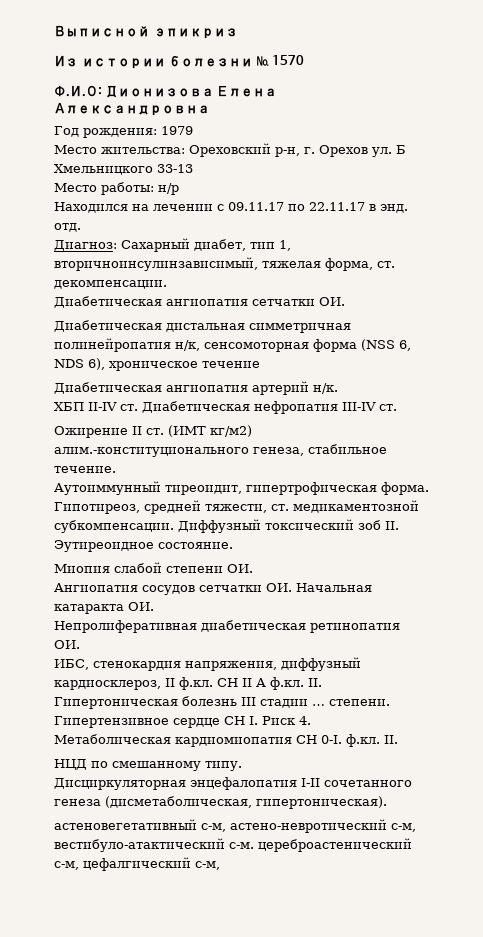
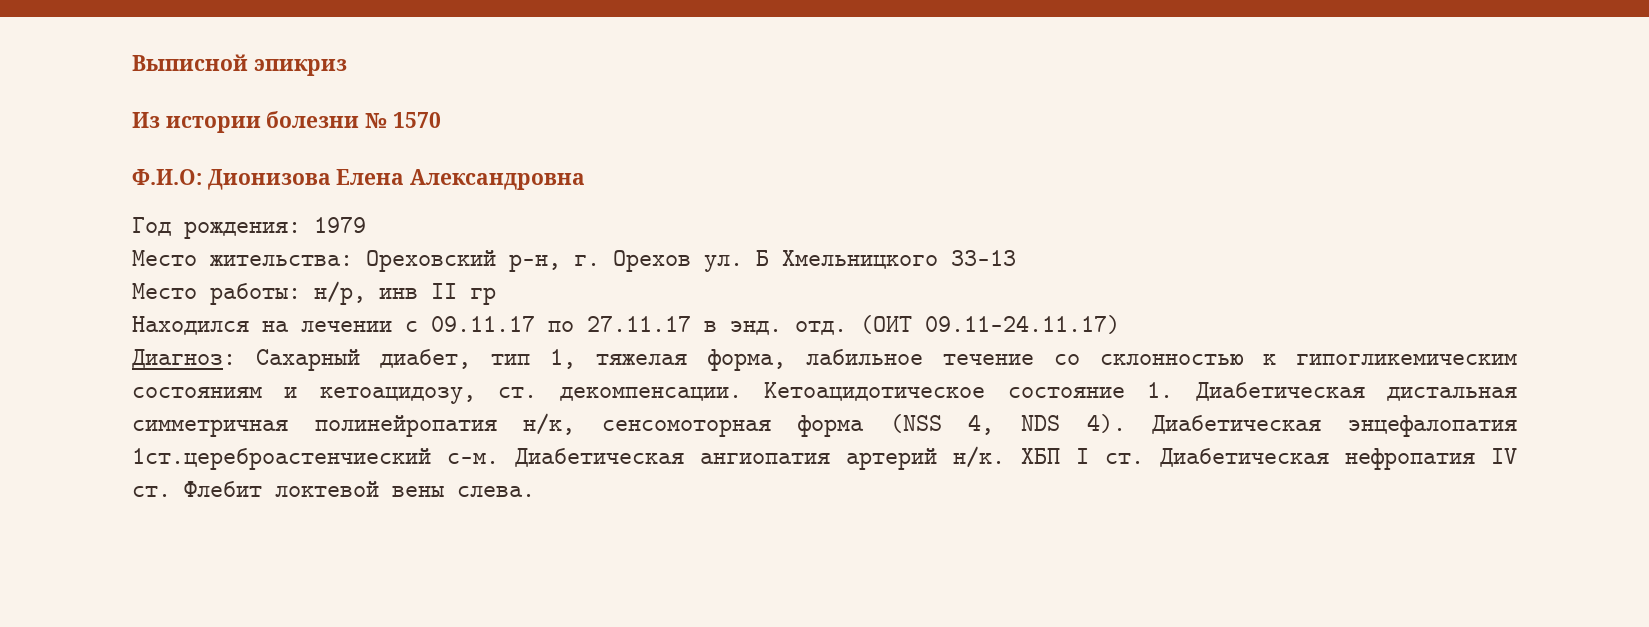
- Место работы: н/р
+ Место работы: н/р, инв II гр
- Находился на лечении с 09.11.17 по 22.11.17 в энд. отд.
+ Находился на лечении с 09.11.17 по 27.11.17 в энд. отд. (ОИТ 09.11-24.11.17)
- Диагноз: Сахарный диабет, тип 1, вторичноинсулинзависимый, тяжелая форма, ст. декомпенсации.
- Диабетическая ангиопатия сетчатки ОИ.
- Диабетическая дистальная симметричная полинейропатия н/к, сенсомоторная форма (NSS 6, NDS 6), хроническое течение
- Диабетическая ангиопатия артерий н/к.
- ХБП II-IV ст. Диабетическая нефропатия III-IV ст.
- Ожирение II ст. (ИМТ кг/м2) алим.-конституционального генеза, стабильное течение.
- Аутоиммунный тиреоидит, гипертрофическая форма. Гипотиреоз, средней тяжести, ст. медикаментозной субкомпенсации. Диффузный токсический зоб II. Эутиреоидное состояние.
- Миопия слабой степени ОИ.
- Ангиопатия сосудов сетчатки ОИ. Начальная катаракта ОИ.
- Непролиферативная диабетическая ретинопатия ОИ.
- ИБС, стенокардия напряжения, диффузный кардиосклероз, II ф.кл. СН II А ф.кл. II. Гипертоническая болезнь III стадии … степени. Гипертензивное сердце СН I. Риск 4. Метаболическая кардиомиопатия СН 0-I. ф.кл. II.
- НЦД по смешанному типу.
- Дисциркуляторная энцефалопатия I-II сочетанного генеза (дисметаболическая, гипертоническая).
- астеновегетативный с-м, астено-невротический с-м, вестибуло-атактический с-м. цереброастенический с-м, цефалгический с-м,
+ Диагноз: Сахарный диабет, тип 1, тяжелая форма, лабильное течение со склонностью к гипогликемическим состояниям и кетоацидозу, ст. декомпенсации. Кетоацидотическое состояние 1. Диабетическая дистальная симметричная полинейропатия н/к, сенсомоторная форма (NSS 4, NDS 4). Диабетическая энцефалопатия 1ст.цереброастенчиеский с-м. Диабетическая ангиопатия артерий н/к. ХБП I ст. Диабетическая нефропатия IV ст. Флебит локтевой вены слева.

